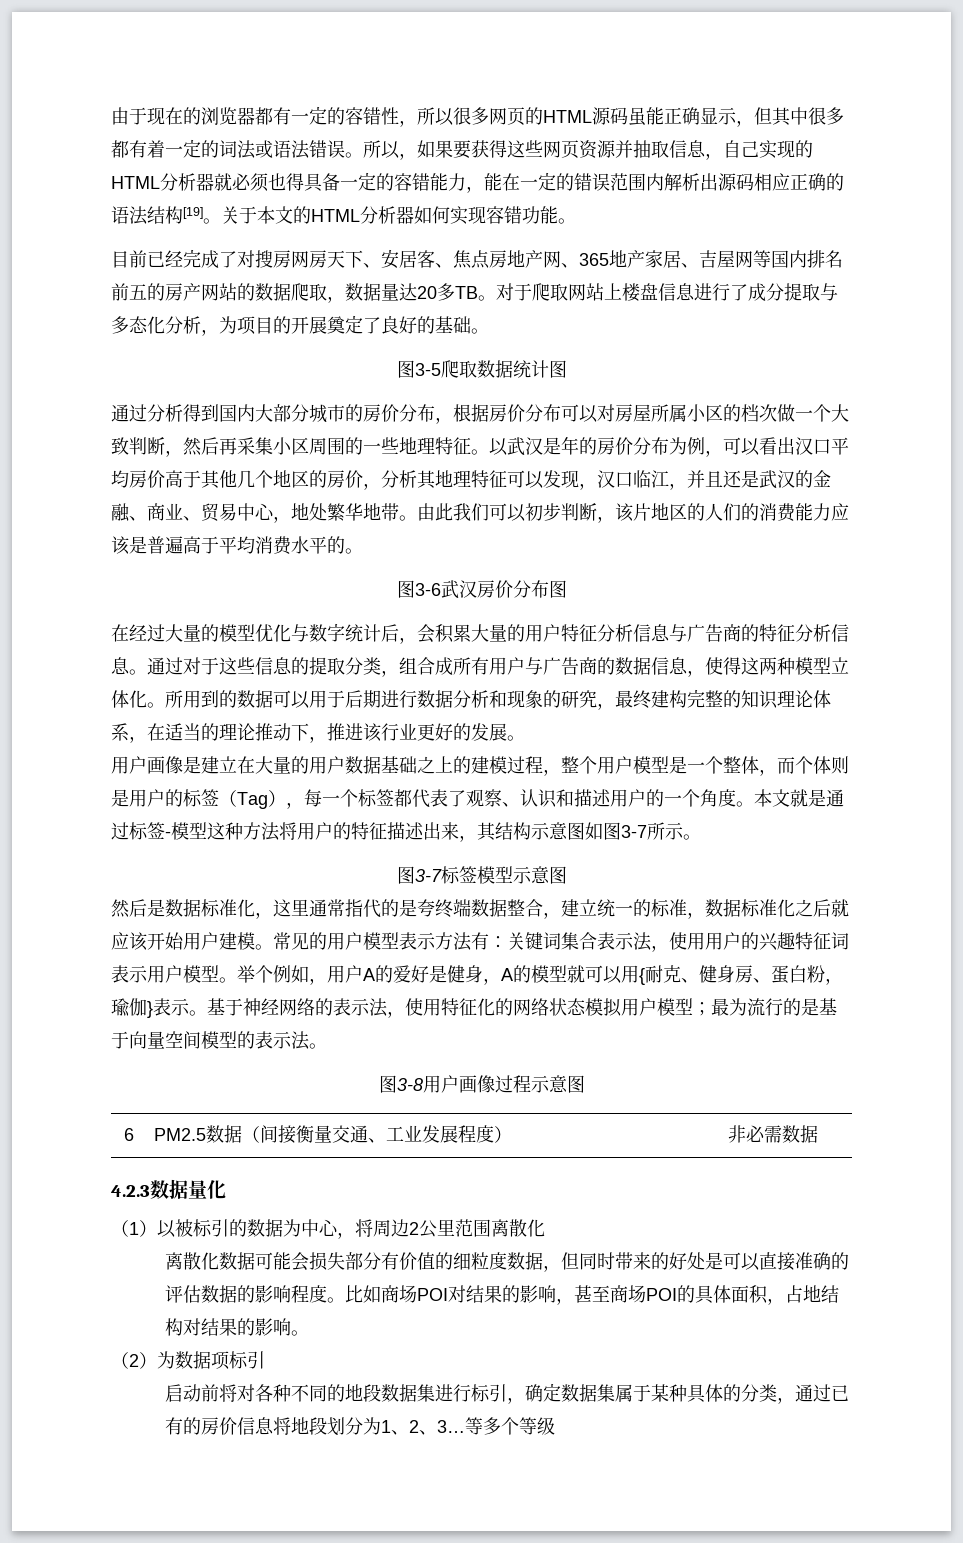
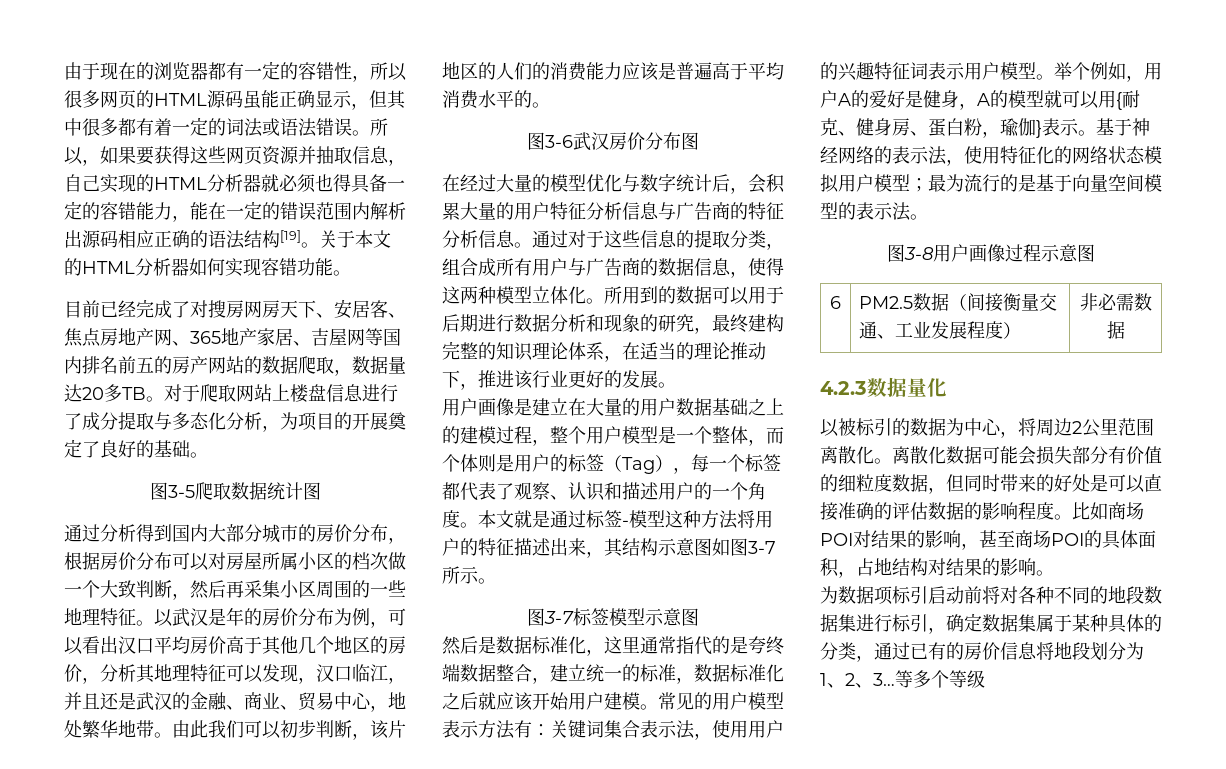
- （1）以被标引的数据为中心，将周边2公里范围离散化
- 离散化数据可能会损失部分有价值的细粒度数据，但同时带来的好处是可以直接准确的评估数据的影响程度。
+ 以被标引的数据为中心，将周边2公里范围离散化。离散化数据可能会损失部分有价值的细粒度数据，但同时带来的好处是可以直接准确的评估数据的影响程度。
- （2）为数据项标引
- 启动前将对各种不同的地段数据集进行标引，确定数据集属于某种具体的分类，通过已有的房价信息将地段划分为1、2、3…
+ 为数据项标引启动前将对各种不同的地段数据集进行标引，确定数据集属于某种具体的分类，通过已有的房价信息将地段划分为1、2、3…

